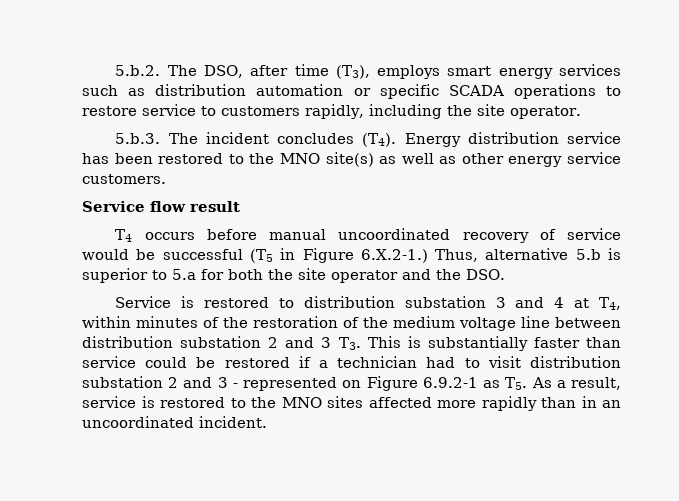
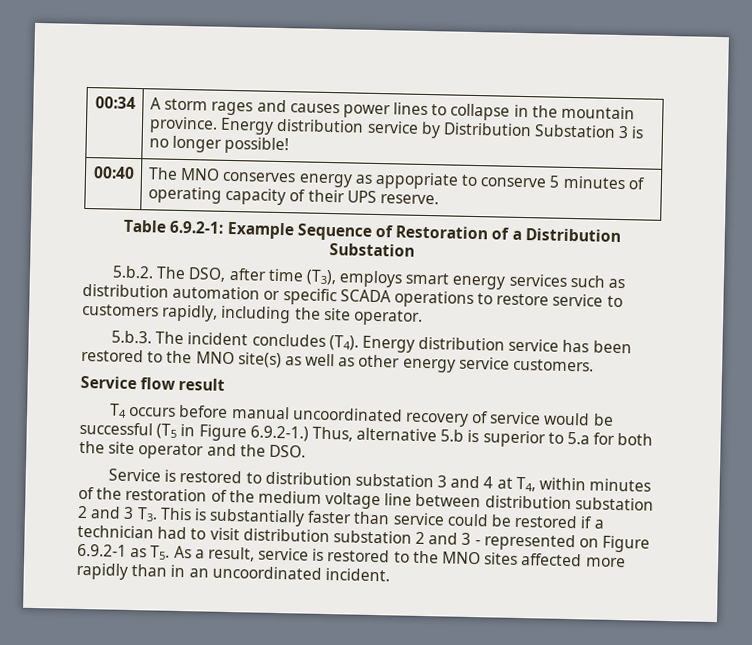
+ 00:34 | A storm rages and causes power lines to collapse in the mountain province. Energy distribution service by Distribution Substation 3 is no longer possible!
+ 00:40 | The MNO conserves energy as appopriate to conserve 5 minutes of operating capacity of their UPS reserve.
+ Table 6.9.2-1: Example Sequence of Restoration of a Distribution Substation
- T4 occurs before manual uncoordinated recovery of service would be successful (T5 in Figure 6.X.2-1.) Thus, alternative 5.b is superior to 5.a for both the site operator and the DSO.
+ T4 occurs before manual uncoordinated recovery of service would be successful (T5 in Figure 6.9.2-1.) Thus, alternative 5.b is superior to 5.a for both the site operator and the DSO.

